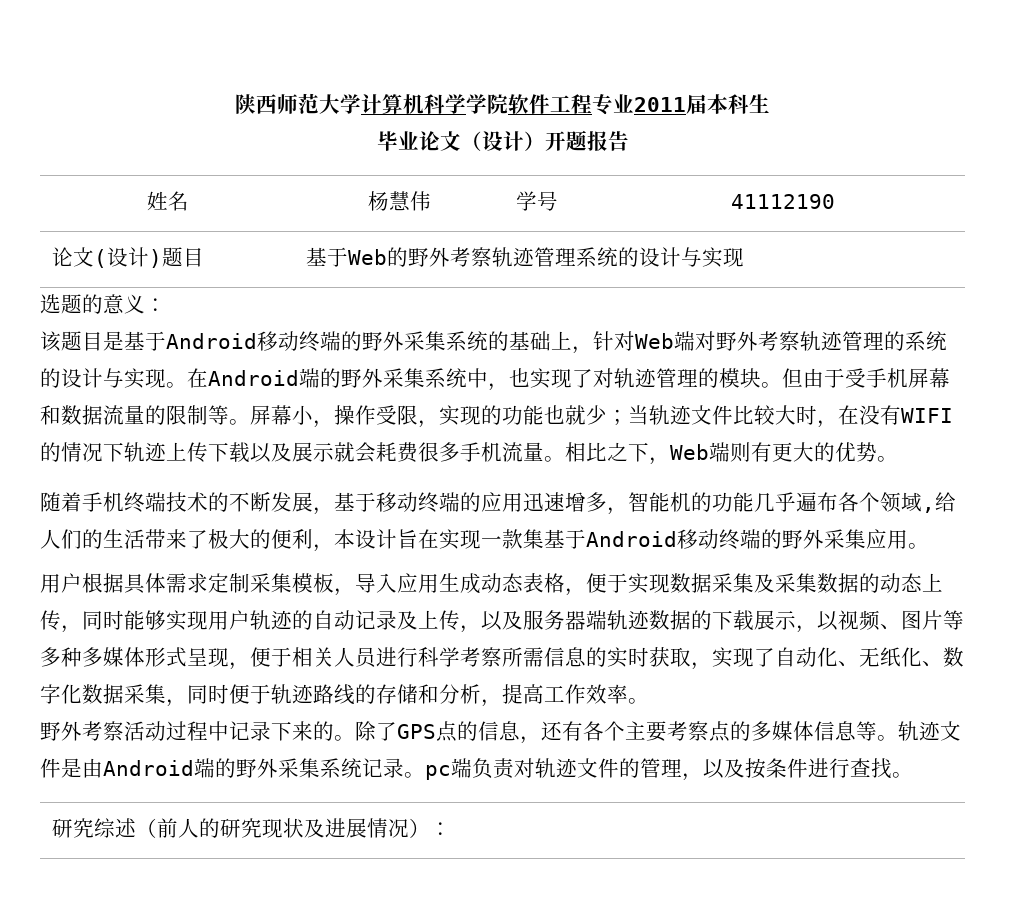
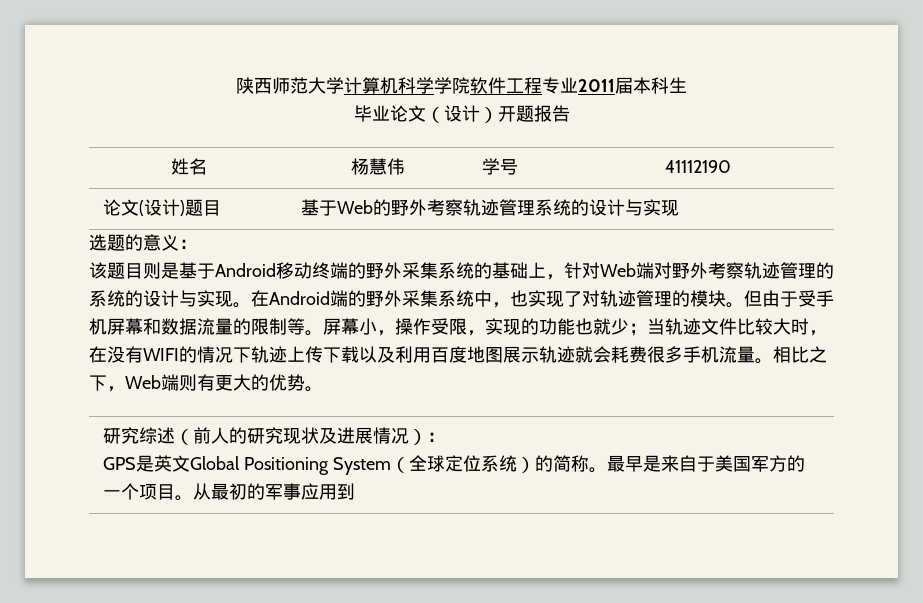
- 该题目是基于Android移动终端的野外采集系统的基础上，针对Web端对野外考察轨迹管理的系统的设计与实现。
+ 该题目则是基于Android移动终端的野外采集系统的基础上，针对Web端对野外考察轨迹管理的系统的设计与实现。
- 屏幕小，操作受限，实现的功能也就少；当轨迹文件比较大时，在没有WIFI的情况下轨迹上传下载以及展示就会耗费很多手机流量。
+ 屏幕小，操作受限，实现的功能也就少；当轨迹文件比较大时，在没有WIFI的情况下轨迹上传下载以及利用百度地图展示轨迹就会耗费很多手机流量。
- 随着手机终端技术的不断发展，基于移动终端的应用迅速增多，智能机的功能几乎遍布各个领域,给人们的生活带来了极大的便利，本设计旨在实现一款集基于Android移动终端的野外采集应用。
- 用户根据具体需求定制采集模板，导入应用生成动态表格，便于实现数据采集及采集数据的动态上传，同时能够实现用户轨迹的自动记录及上传，以及服务器端轨迹数据的下载展示，以视频、图片等多种多媒体形式呈现，便于相关人员进行科学考察所需信息的实时获取，实现了自动化、无纸化、数字化数据采集，同时便于轨迹路线的存储和分析，提高工作效率。
- 野外考察活动过程中记录下来的。除了GPS点的信息，还有各个主要考察点的多媒体信息等。轨迹文件是由Android端的野外采集系统记录。pc端负责对轨迹文件的管理，以及按条件进行查找。
  研究综述（前人的研究现状及进展情况）：
+ GPS是英文Global Positioning System（全球定位系统）的简称。最早是来自于美国军方的一个项目。从最初的军事应用到

